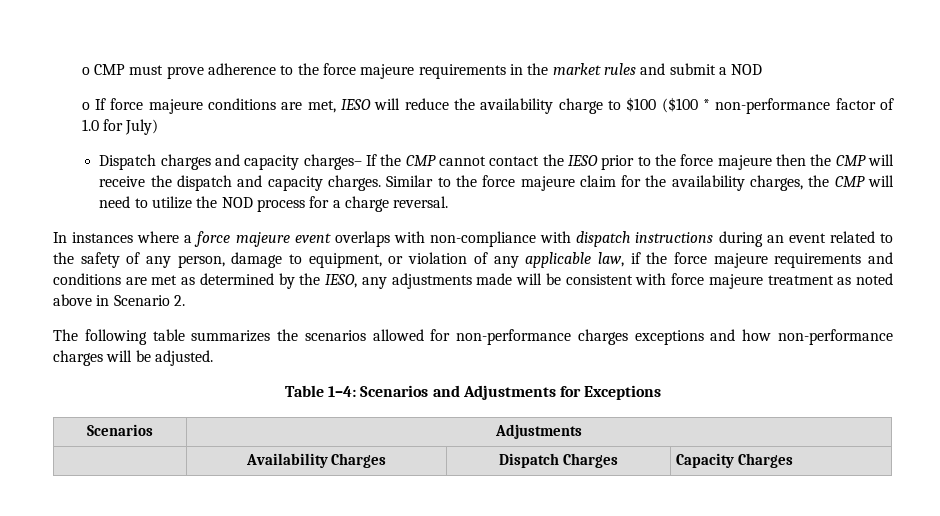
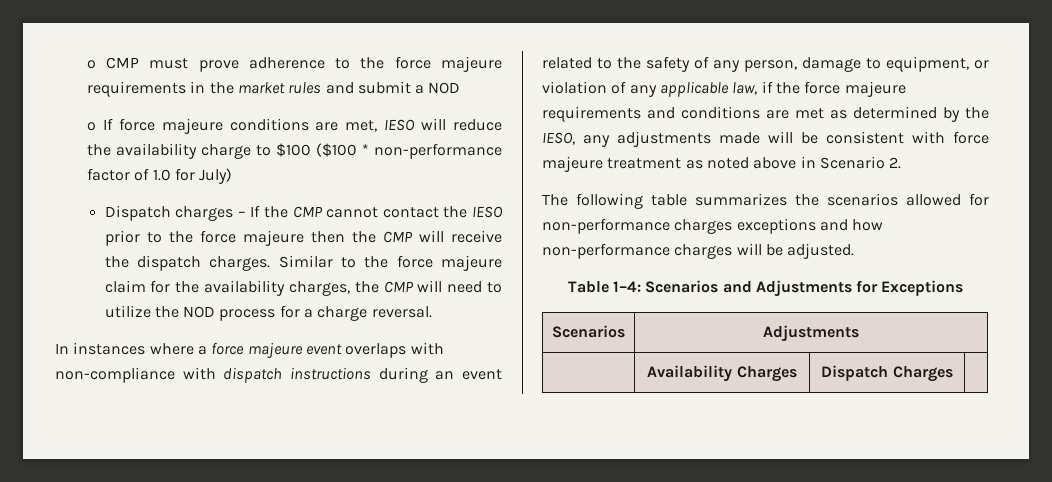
- Dispatch charges and capacity charges– If the CMP cannot contact the IESO prior to the force majeure then the CMP will receive the dispatch and capacity charges.
+ Dispatch charges – If the CMP cannot contact the IESO prior to the force majeure then the CMP will receive the dispatch charges.
- | Availability Charges | Dispatch Charges | Capacity Charges
+ | Availability Charges | Dispatch Charges |

